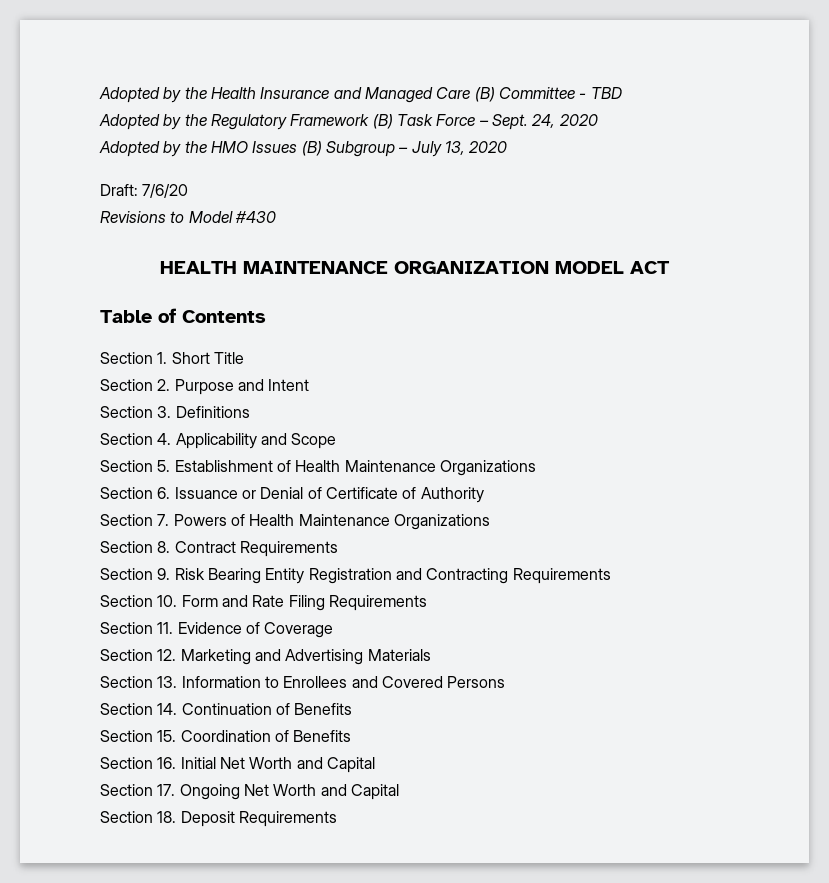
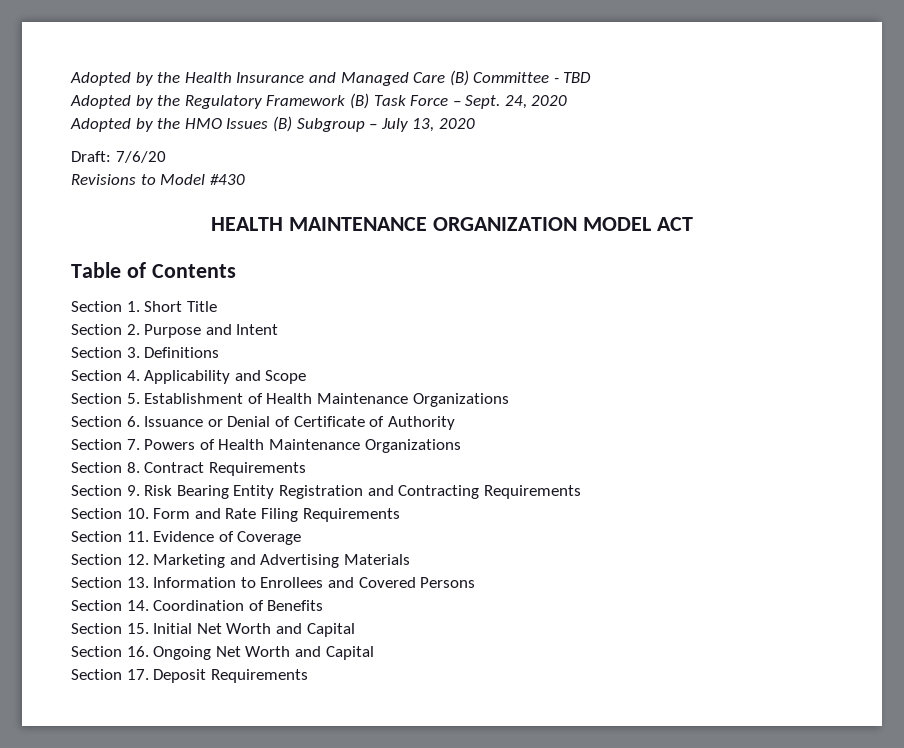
- Section 14. Continuation of Benefits
+ Section 14. Coordination of Benefits
- Section 15. Coordination of Benefits
- Section 16. Initial Net Worth and Capital
+ Section 15. Initial Net Worth and Capital
- Section 17. Ongoing Net Worth and Capital
+ Section 16. Ongoing Net Worth and Capital
- Section 18. Deposit Requirements
+ Section 17. Deposit Requirements

